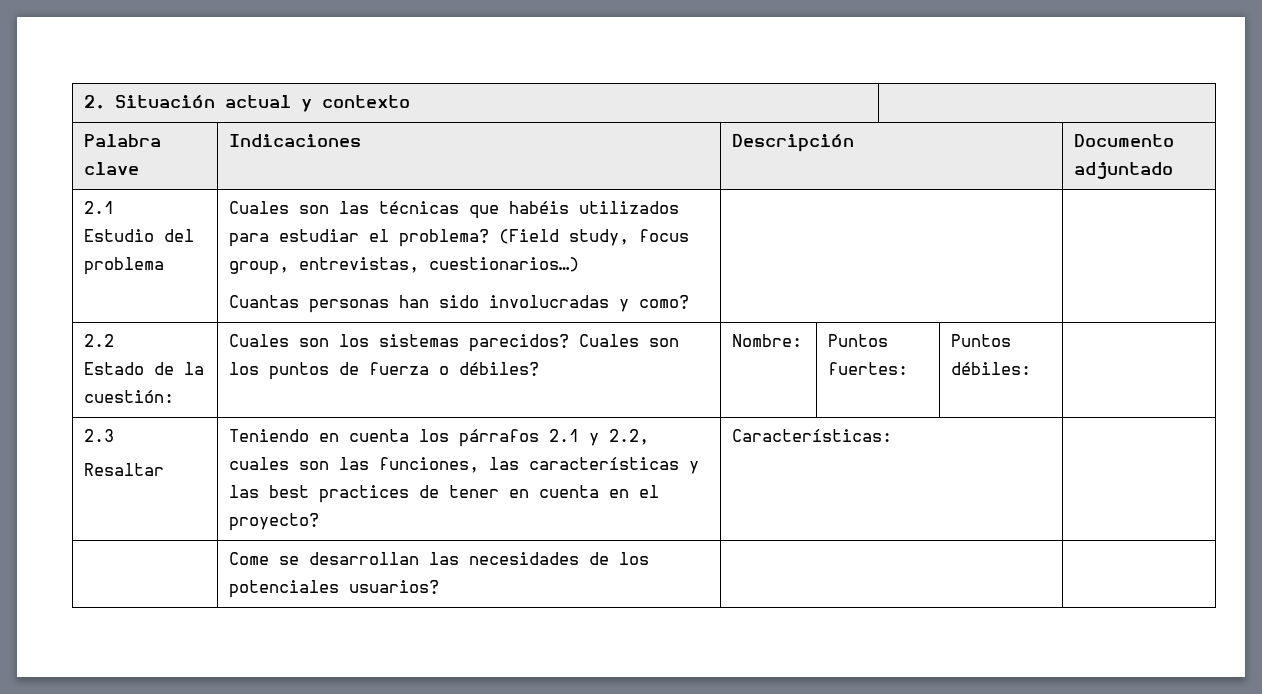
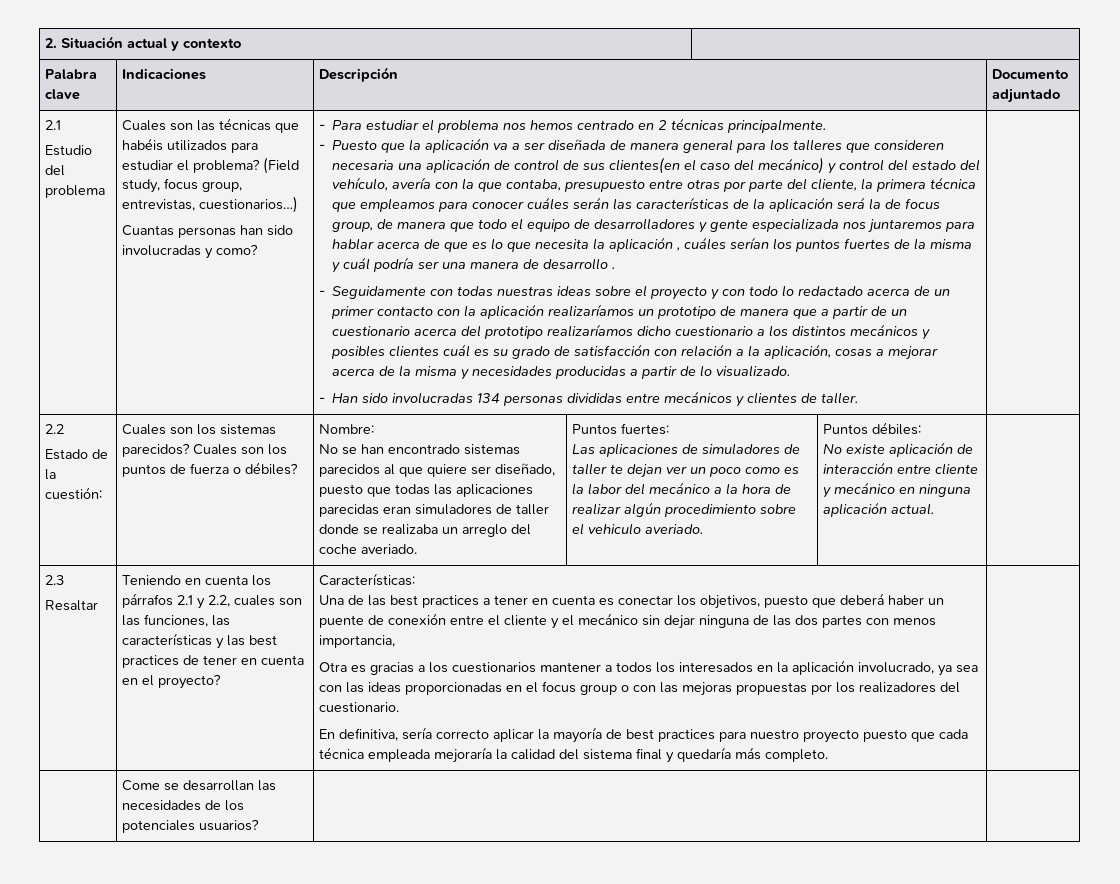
+ - Para estudiar el problema nos hemos centrado en 2 técnicas principalmente.
+ - Puesto que la aplicación va a ser diseñada de manera general para los talleres que consideren necesaria una aplicación de control de sus clientes(en el caso del mecánico) y control del estado del vehículo, avería con la que contaba, presupuesto entre otras por parte del cliente, la primera técnica que empleamos para conocer cuáles serán las características de la aplicación será la de focus group, de manera que todo el equipo de desarrolladores y gente especializada nos juntaremos para hablar acerca de que es lo que necesita la aplicación , cuáles serían los puntos fuertes de la misma y cuál podría ser una manera de desarrollo .
+ - Seguidamente con todas nuestras ideas sobre el proyecto y con todo lo redactado acerca de un primer contacto con la aplicación realizaríamos un prototipo de manera que a partir de un cuestionario acerca del prototipo realizaríamos dicho cuestionario a los distintos mecánicos y posibles clientes cuál es su grado de satisfacción con relación a la aplicación, cosas a mejorar acerca de la misma y necesidades producidas a partir de lo visualizado.
+ - Han sido involucradas 134 personas divididas entre mecánicos y clientes de taller.
- Puntos fuertes: | Puntos débiles:
+ No se han encontrado sistemas parecidos al que quiere ser diseñado, puesto que todas las aplicaciones parecidas eran simuladores de taller donde se realizaba un arreglo del coche averiado. | Puntos fuertes:
+ Las aplicaciones de simuladores de taller te dejan ver un poco como es la labor del mecánico a la hora de realizar algún procedimiento sobre el vehiculo averiado. | Puntos débiles:
+ No existe aplicación de interacción entre cliente y mecánico en ninguna aplicación actual.
+ Una de las best practices a tener en cuenta es conectar los objetivos, puesto que deberá haber un puente de conexión entre el cliente y el mecánico sin dejar ninguna de las dos partes con menos importancia,
+ Otra es gracias a los cuestionarios mantener a todos los interesados en la aplicación involucrado, ya sea con las ideas proporcionadas en el focus group o con las mejoras propuestas por los realizadores del cuestionario.
+ En definitiva, sería correcto aplicar la mayoría de best practices para nuestro proyecto puesto que cada técnica empleada mejoraría la calidad del sistema final y quedaría más completo.

